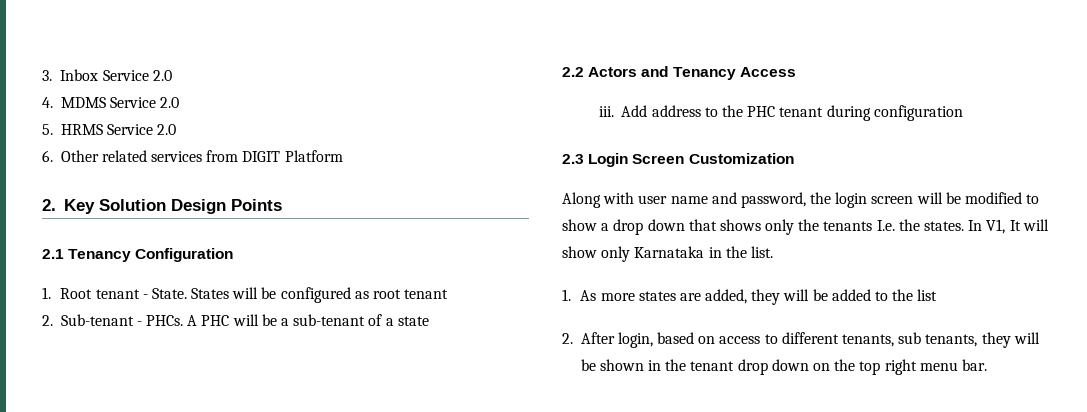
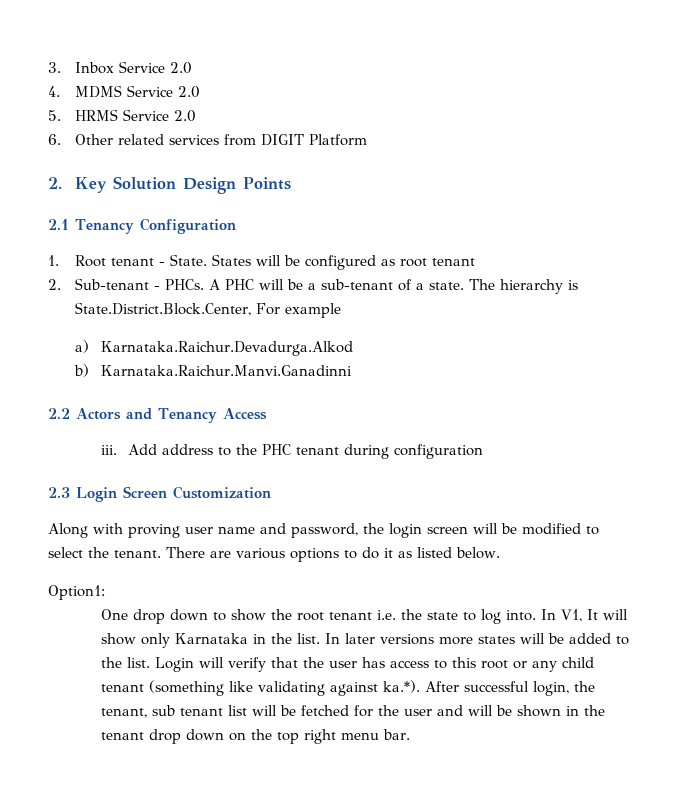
- A PHC will be a sub-tenant of a state
+ A PHC will be a sub-tenant of a state. The hierarchy is State.District.Block.Center, For example
+ a) Karnataka.Raichur.Devadurga.Alkod
+ b) Karnataka.Raichur.Manvi.Ganadinni
- Along with user name and password, the login screen will be modified to show a drop down that shows only the tenants I.e. the states.
+ Along with proving user name and password, the login screen will be modified to select the tenant. There are various options to do it as listed below.
+ Option1:
+ One drop down to show the root tenant i.e. the state to log into.
- In V1, It will show only Karnataka in the list.
- 1. As more states are added, they will be added to the list
- 2. After login, based on access to different tenants, sub tenants, they will be shown in the tenant drop down on the top right menu bar.
+ In V1, It will show only Karnataka in the list. In later versions more states will be added to the list. Login will verify that the user has access to this root or any child tenant (something like validating against ka.*). After successful login, the tenant, sub tenant list will be fetched for the user and will be shown in the tenant drop down on the top right menu bar.

